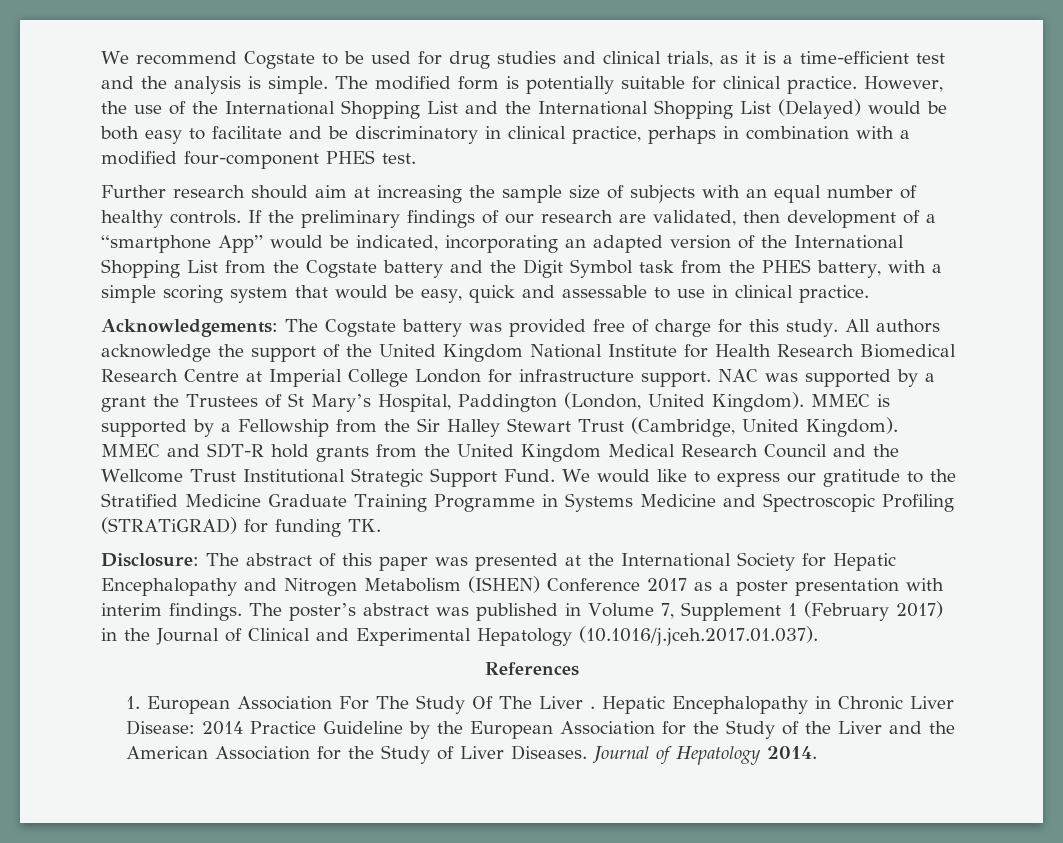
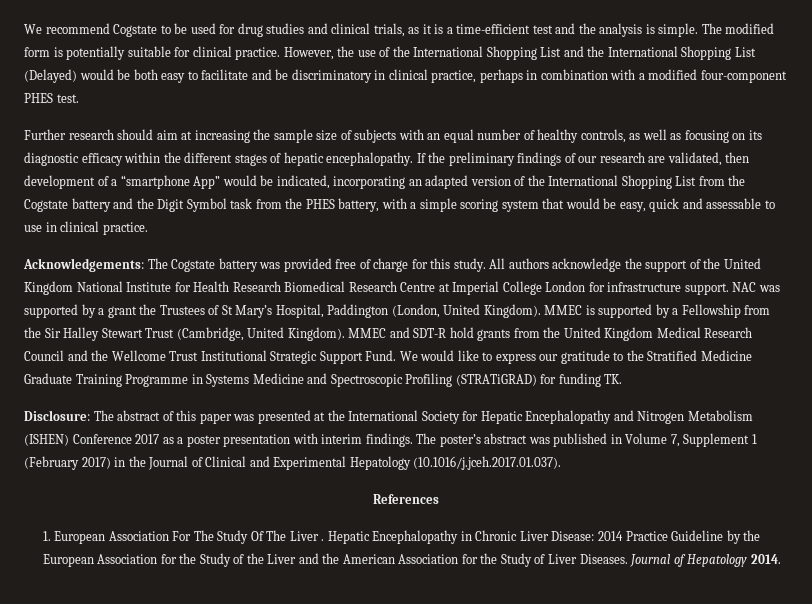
- Further research should aim at increasing the sample size of subjects with an equal number of healthy controls.
+ Further research should aim at increasing the sample size of subjects with an equal number of healthy controls, as well as focusing on its diagnostic efficacy within the different stages of hepatic encephalopathy.

